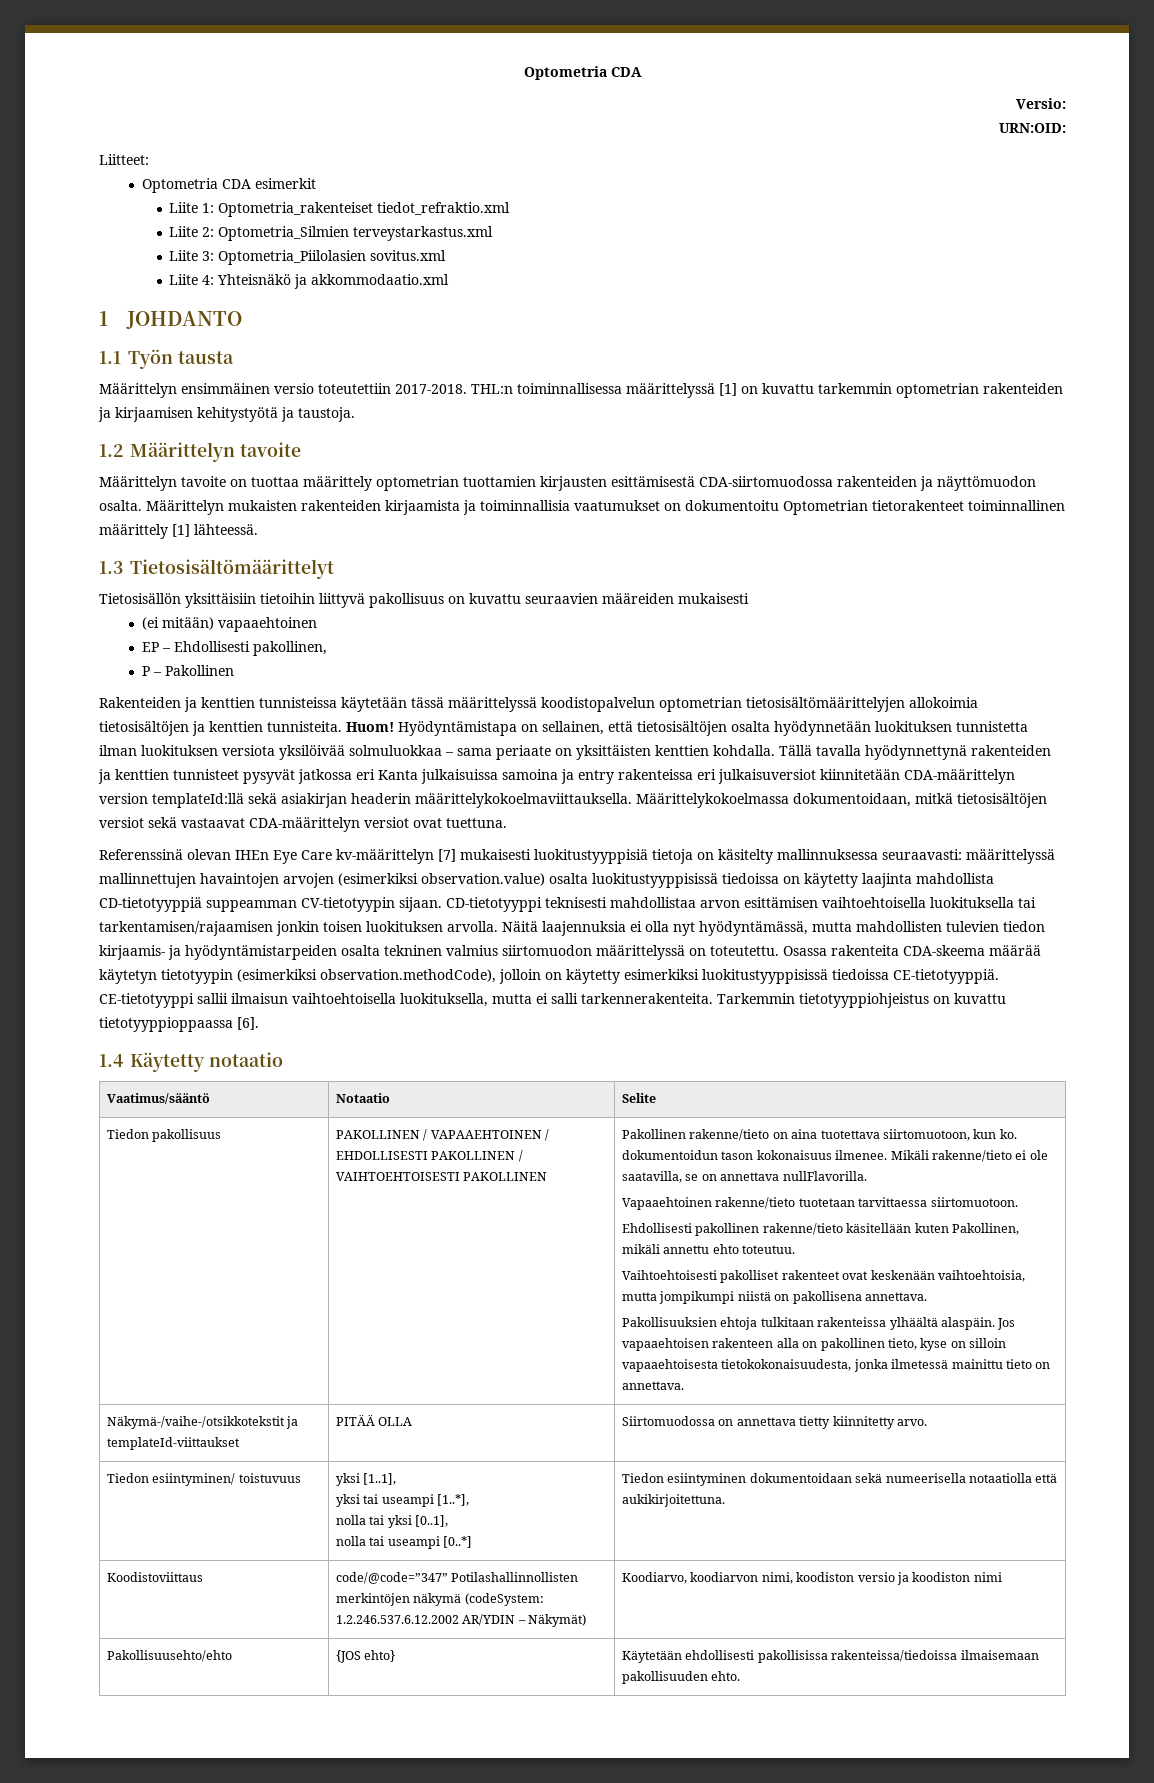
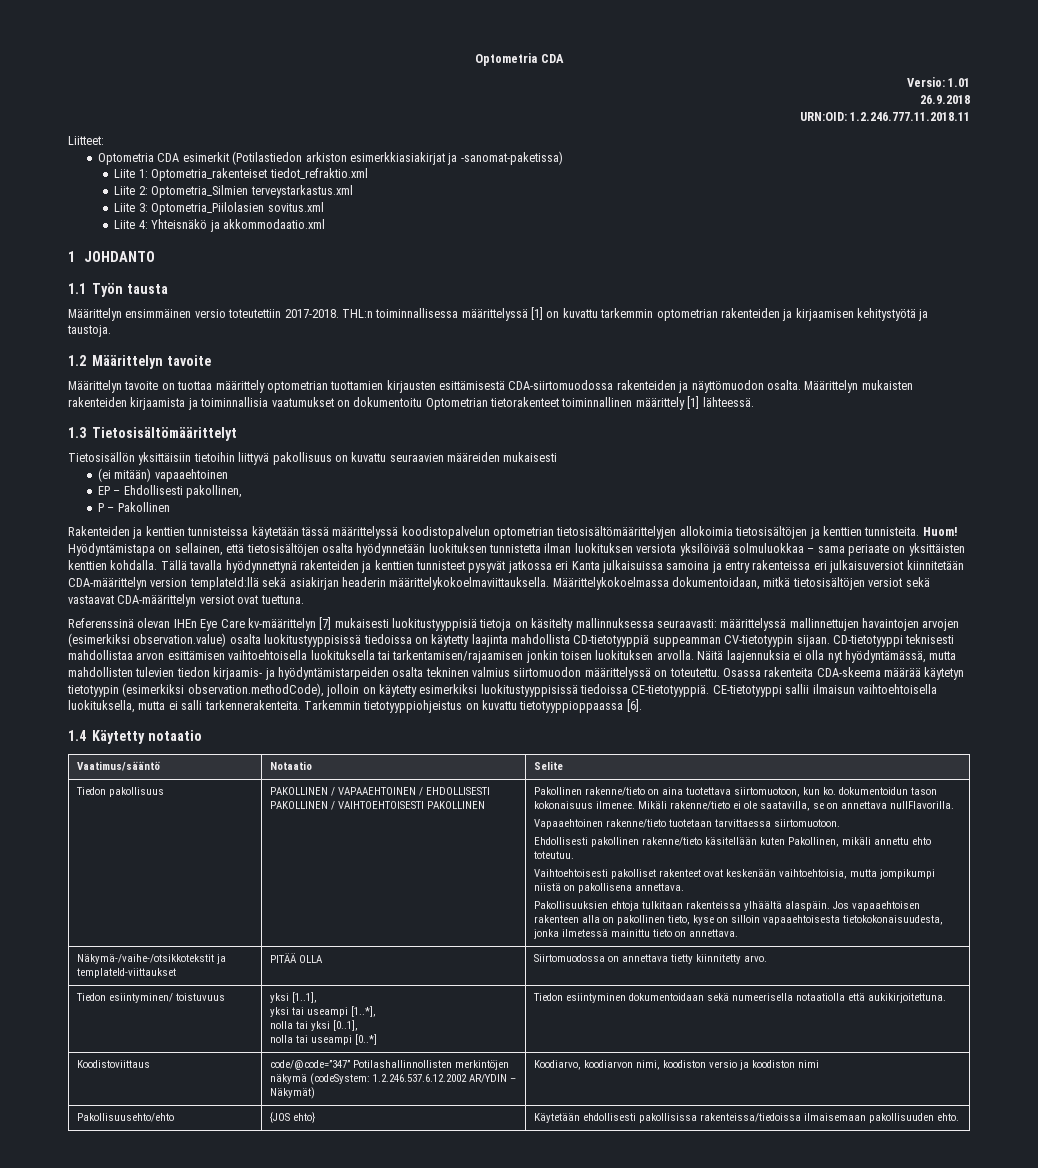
- Versio:
+ Versio: 1.01
+ 26.9.2018
- URN:OID:
+ URN:OID: 1.2.246.777.11.2018.11
- Optometria CDA esimerkit
+ Optometria CDA esimerkit (Potilastiedon arkiston esimerkkiasiakirjat ja -sanomat-paketissa)

